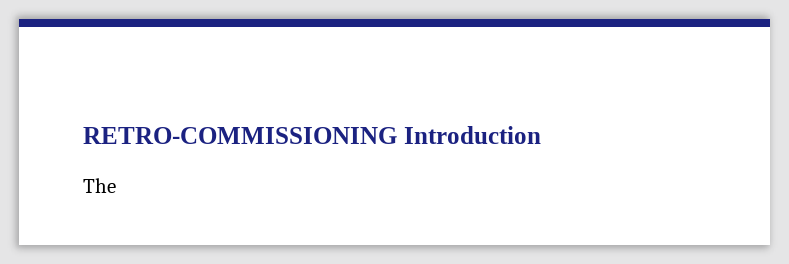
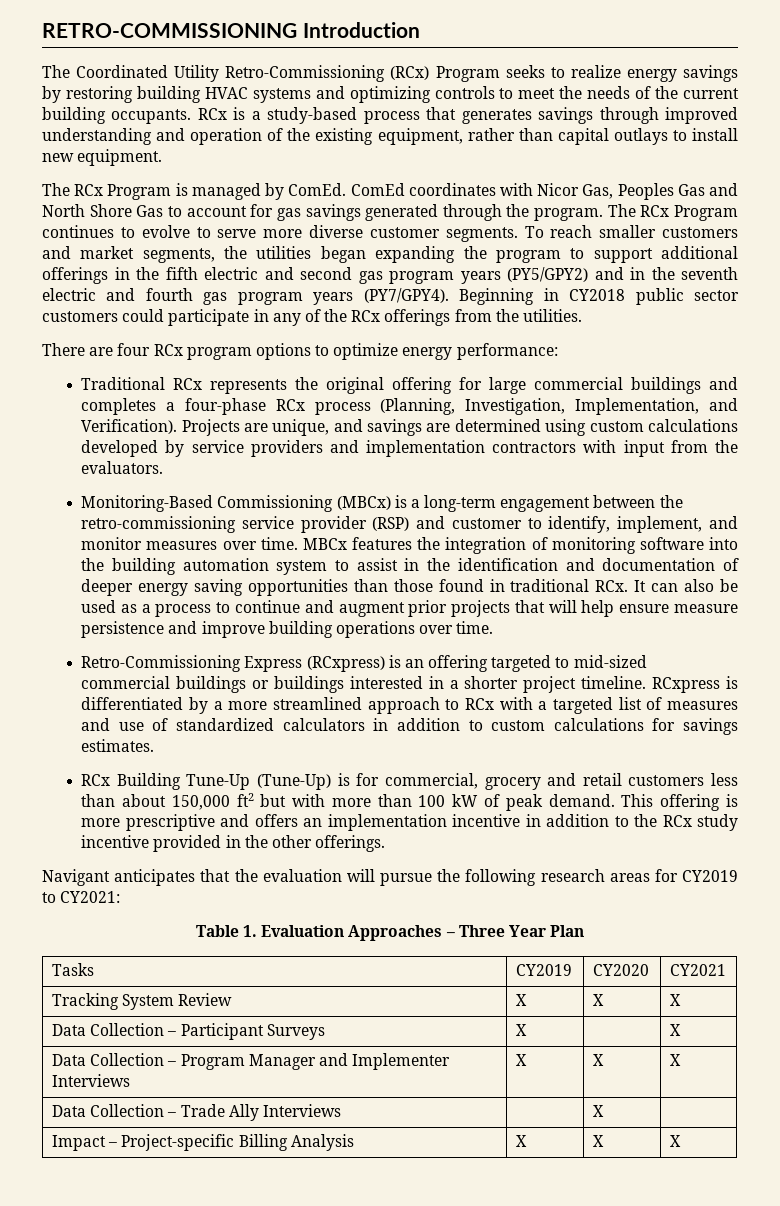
- The
+ The Coordinated Utility Retro-Commissioning (RCx) Program seeks to realize energy savings by restoring building HVAC systems and optimizing controls to meet the needs of the current building occupants. RCx is a study-based process that generates savings through improved understanding and operation of the existing equipment, rather than capital outlays to install new equipment.
+ The RCx Program is managed by ComEd. ComEd coordinates with Nicor Gas, Peoples Gas and North Shore Gas to account for gas savings generated through the program. The RCx Program continues to evolve to serve more diverse customer segments. To reach smaller customers and market segments, the utilities began expanding the program to support additional offerings in the fifth electric and second gas program years (PY5/GPY2) and in the seventh electric and fourth gas program years (PY7/GPY4). Beginning in CY2018 public sector customers could participate in any of the RCx offerings from the utilities.
+ There are four RCx program options to optimize energy performance:
+ Traditional RCx represents the original offering for large commercial buildings and completes a four-phase RCx process (Planning, Investigation, Implementation, and Verification). Projects are unique, and savings are determined using custom calculations developed by service providers and implementation contractors with input from the evaluators.
+ Monitoring-Based Commissioning (MBCx) is a long-term engagement between the retro-commissioning service provider (RSP) and customer to identify, implement, and monitor measures over time. MBCx features the integration of monitoring software into the building automation system to assist in the identification and documentation of deeper energy saving opportunities than those found in traditional RCx. It can also be used as a process to continue and augment prior projects that will help ensure measure persistence and improve building operations over time.
+ Retro-Commissioning Express (RCxpress) is an offering targeted to mid-sized commercial buildings or buildings interested in a shorter project timeline. RCxpress is differentiated by a more streamlined approach to RCx with a targeted list of measures and use of standardized calculators in addition to custom calculations for savings estimates.
+ RCx Building Tune-Up (Tune-Up) is for commercial, grocery and retail customers less than about 150,000 ft2 but with more than 100 kW of peak demand. This offering is more prescriptive and offers an implementation incentive in addition to the RCx study incentive provided in the other offerings.
+ Navigant anticipates that the evaluation will pursue the following research areas for CY2019 to CY2021:
+ Table 1. Evaluation Approaches – Three Year Plan
+ Tasks | CY2019 | CY2020 | CY2021
+ Tracking System Review | X | X | X
+ Data Collection – Participant Surveys | X | | X
+ Data Collection – Program Manager and Implementer Interviews | X | X | X
+ Data Collection – Trade Ally Interviews | | X |
+ Impact – Project-specific Billing Analysis | X | X | X

